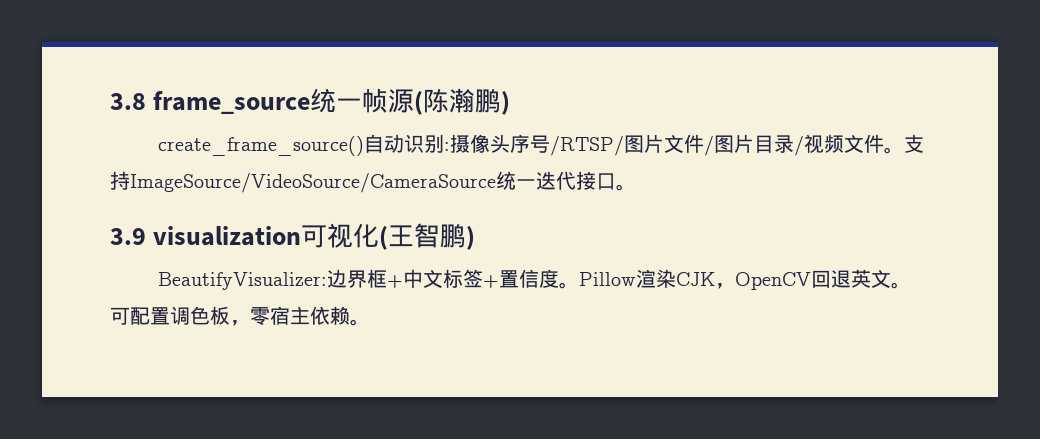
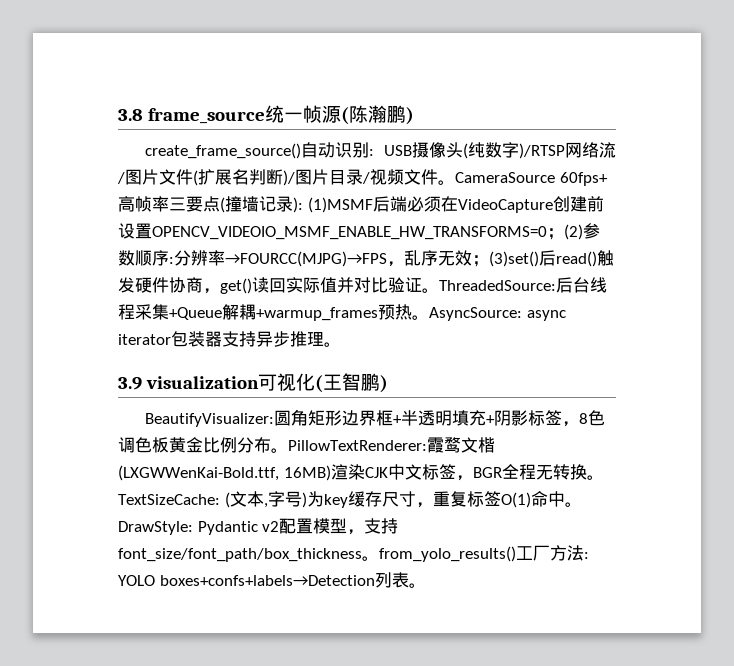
- create_frame_source()自动识别:摄像头序号/RTSP/图片文件/图片目录/视频文件。
+ create_frame_source()自动识别: USB摄像头(纯数字)/RTSP网络流/图片文件(扩展名判断)/图片目录/视频文件。
- 支持ImageSource/VideoSource/CameraSource统一迭代接口。
+ CameraSource 60fps+高帧率三要点(撞墙记录): (1)MSMF后端必须在VideoCapture创建前设置OPENCV_VIDEOIO_MSMF_ENABLE_HW_TRANSFORMS=0；(2)参数顺序:分辨率→FOURCC(MJPG)→FPS，乱序无效；(3)set()后read()触发硬件协商，get()读回实际值并对比验证。ThreadedSource:后台线程采集+Queue解耦+warmup_frames预热。AsyncSource: async iterator包装器支持异步推理。
- BeautifyVisualizer:边界框+中文标签+置信度。Pillow渲染CJK，OpenCV回退英文。可配置调色板，零宿主依赖。
+ BeautifyVisualizer:圆角矩形边界框+半透明填充+阴影标签，8色调色板黄金比例分布。PillowTextRenderer:霞鹜文楷(LXGWWenKai-Bold.ttf, 16MB)渲染CJK中文标签，BGR全程无转换。TextSizeCache: (文本,字号)为key缓存尺寸，重复标签O(1)命中。DrawStyle: Pydantic v2配置模型，支持font_size/font_path/box_thickness。from_yolo_results()工厂方法: YOLO boxes+confs+labels→Detection列表。

